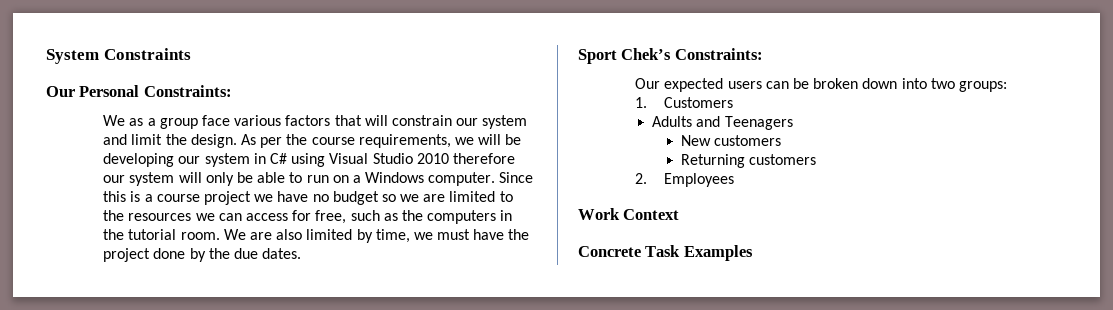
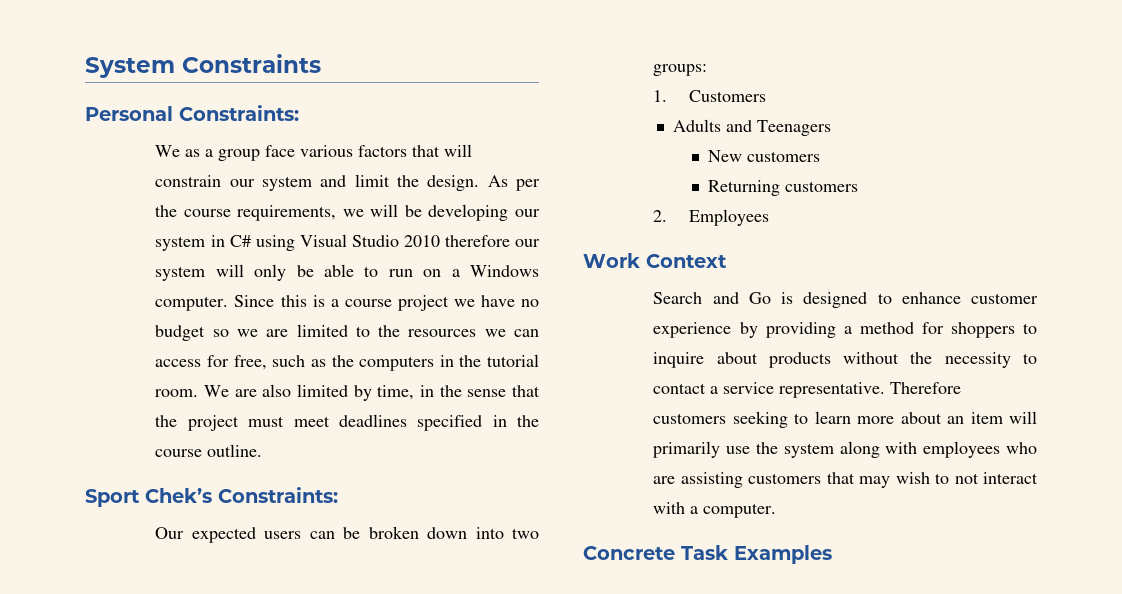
- Our Personal Constraints:
+ Personal Constraints:
- We are also limited by time, we must have the project done by the due dates.
+ We are also limited by time, in the sense that the project must meet deadlines specified in the course outline.
+ Search and Go is designed to enhance customer experience by providing a method for shoppers to inquire about products without the necessity to contact a service representative. Therefore customers seeking to learn more about an item will primarily use the system along with employees who are assisting customers that may wish to not interact with a computer.

